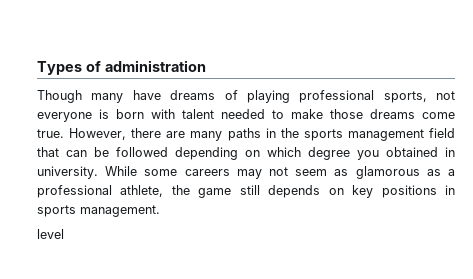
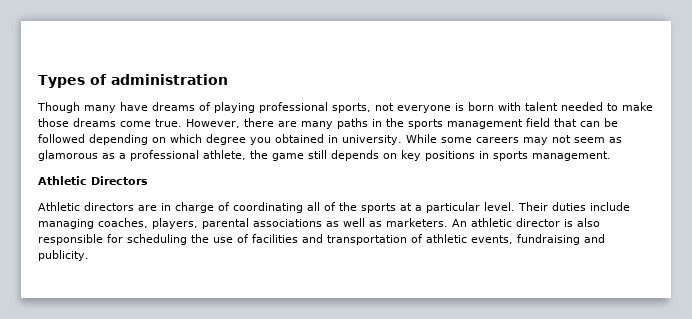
- level
+ Athletic Directors
+ Athletic directors are in charge of coordinating all of the sports at a particular level. Their duties include managing coaches, players, parental associations as well as marketers. An athletic director is also responsible for scheduling the use of facilities and transportation of athletic events, fundraising and publicity.

